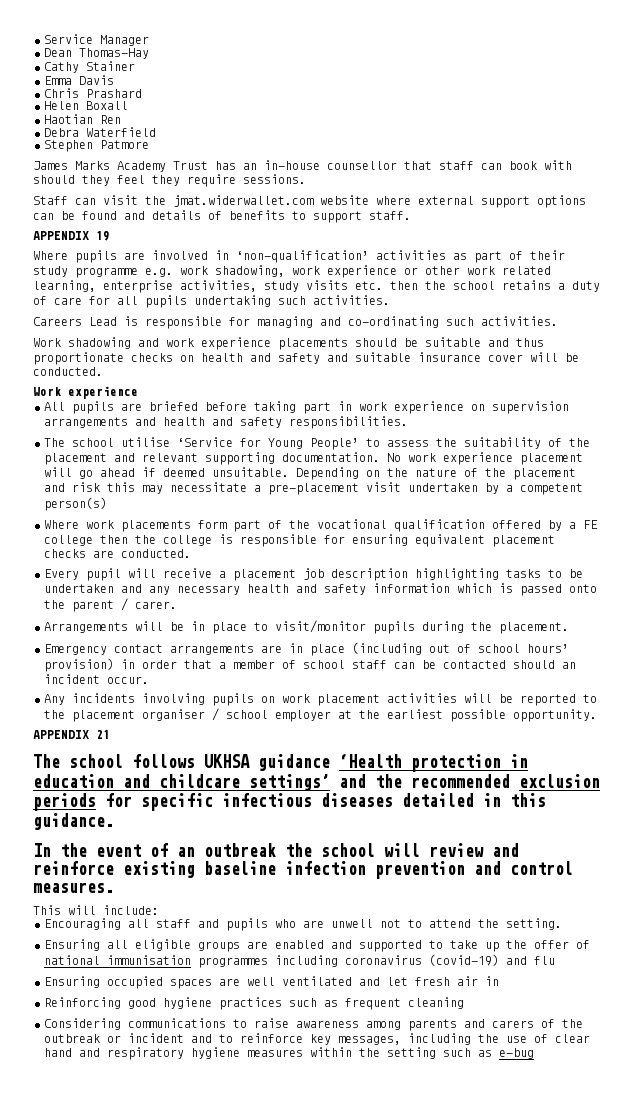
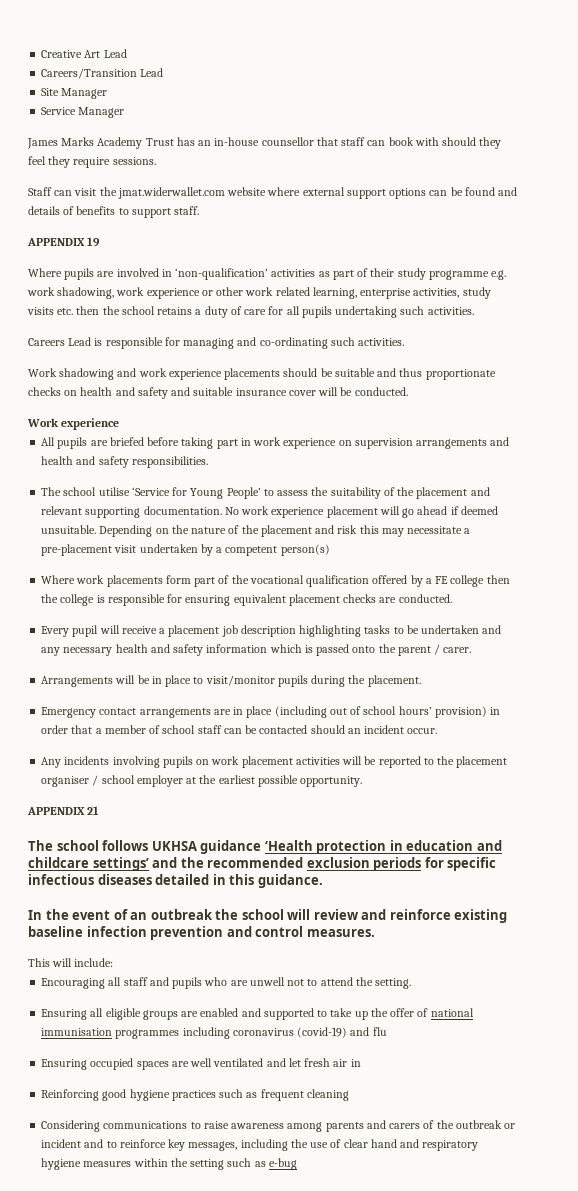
+ Creative Art Lead
+ Careers/Transition Lead
+ Site Manager
  Service Manager
- Dean Thomas-Hay
- Cathy Stainer
- Emma Davis
- Chris Prashard
- Helen Boxall
- Haotian Ren
- Debra Waterfield
- Stephen Patmore

